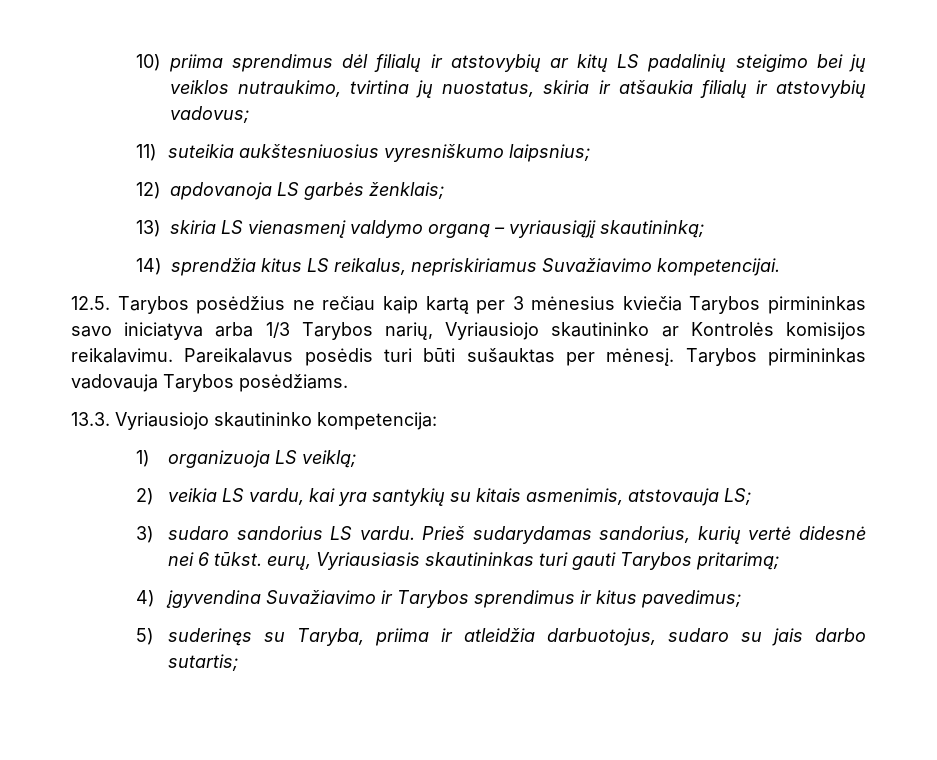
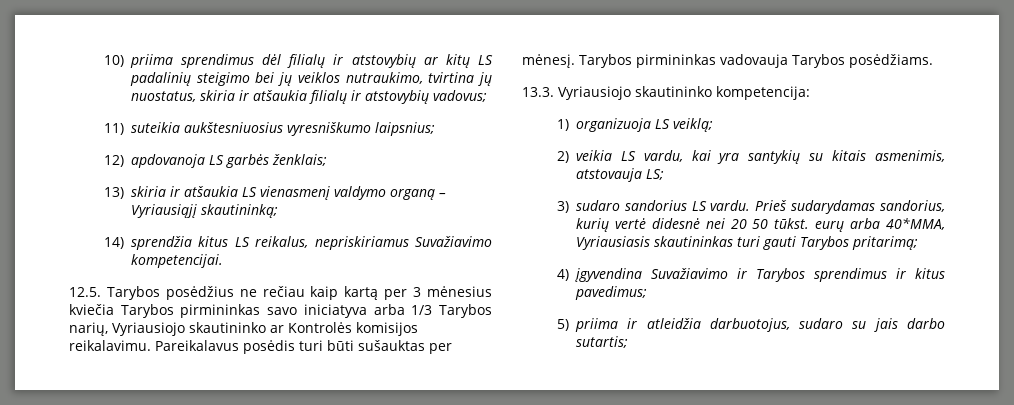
- 13) skiria LS vienasmenį valdymo organą – vyriausiąjį skautininką;
+ 13) skiria ir atšaukia LS vienasmenį valdymo organą – Vyriausiąjį skautininką;
- Prieš sudarydamas sandorius, kurių vertė didesnė nei 6 tūkst. eurų, Vyriausiasis skautininkas turi gauti Tarybos pritarimą;
+ Prieš sudarydamas sandorius, kurių vertė didesnė nei 20 50 tūkst. eurų arba 40*MMA, Vyriausiasis skautininkas turi gauti Tarybos pritarimą;
- 5) suderinęs su Taryba, priima ir atleidžia darbuotojus, sudaro su jais darbo sutartis;
+ 5) priima ir atleidžia darbuotojus, sudaro su jais darbo sutartis;

